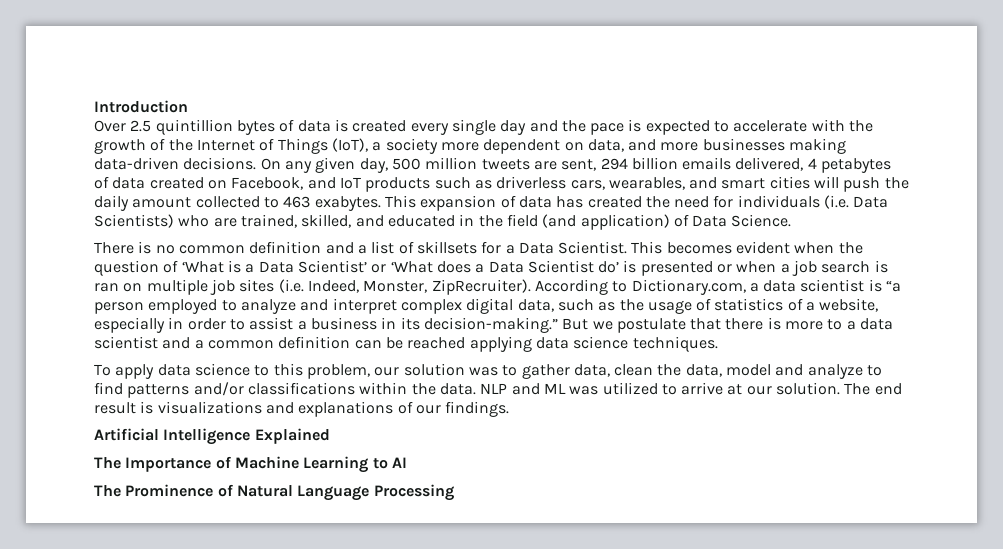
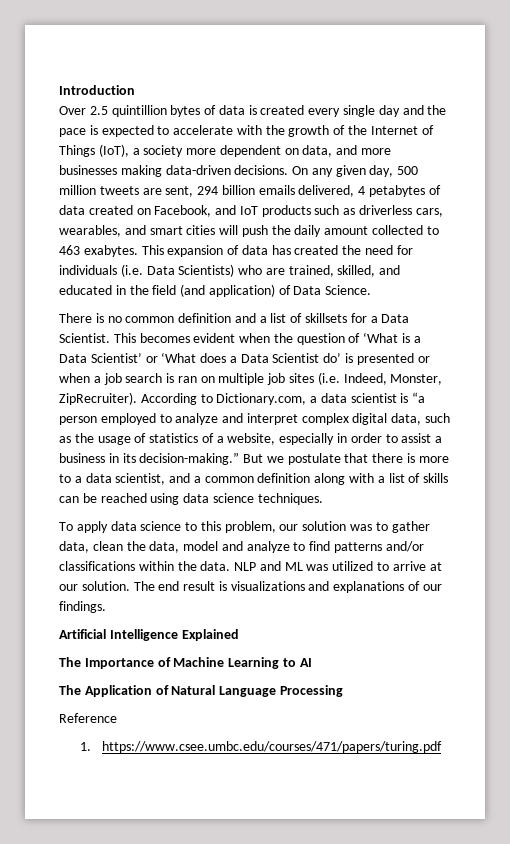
- But we postulate that there is more to a data scientist and a common definition can be reached applying data science techniques.
+ But we postulate that there is more to a data scientist, and a common definition along with a list of skills can be reached using data science techniques.
- The Prominence of Natural Language Processing
+ The Application of Natural Language Processing
+ Reference
+ 1. https://www.csee.umbc.edu/courses/471/papers/turing.pdf

